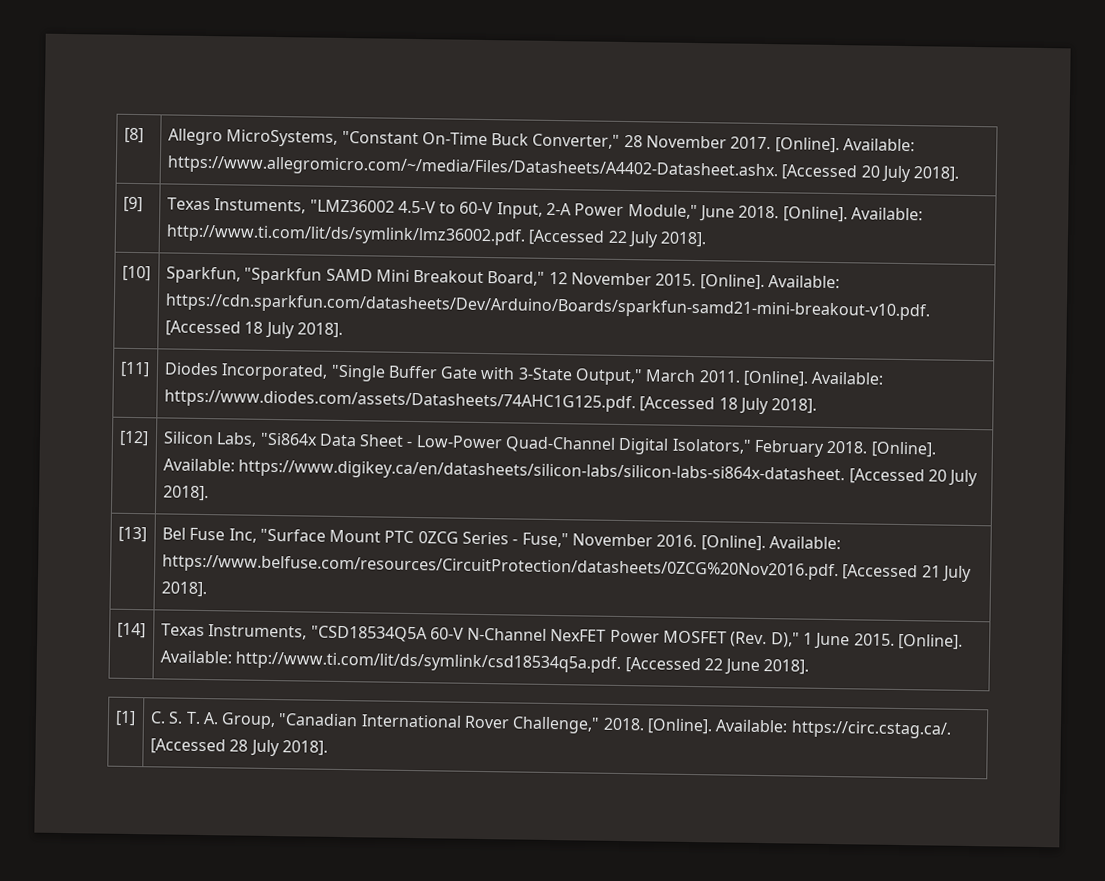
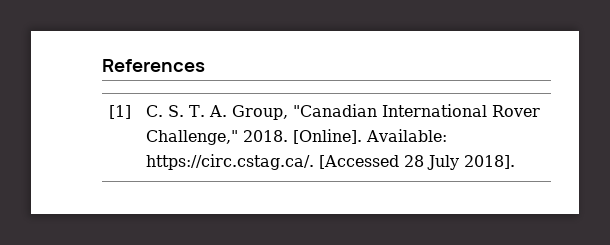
- [8] | Allegro MicroSystems, "Constant On-Time Buck Converter," 28 November 2017. [Online]. Available: https://www.allegromicro.com/~/media/Files/Datasheets/A4402-Datasheet.ashx. [Accessed 20 July 2018].
- [9] | Texas Instuments, "LMZ36002 4.5-V to 60-V Input, 2-A Power Module," June 2018. [Online]. Available: http://www.ti.com/lit/ds/symlink/lmz36002.pdf. [Accessed 22 July 2018].
- [10] | Sparkfun, "Sparkfun SAMD Mini Breakout Board," 12 November 2015. [Online]. Available: https://cdn.sparkfun.com/datasheets/Dev/Arduino/Boards/sparkfun-samd21-mini-breakout-v10.pdf. [Accessed 18 July 2018].
- [11] | Diodes Incorporated, "Single Buffer Gate with 3-State Output," March 2011. [Online]. Available: https://www.diodes.com/assets/Datasheets/74AHC1G125.pdf. [Accessed 18 July 2018].
- [12] | Silicon Labs, "Si864x Data Sheet - Low-Power Quad-Channel Digital Isolators," February 2018. [Online]. Available: https://www.digikey.ca/en/datasheets/silicon-labs/silicon-labs-si864x-datasheet. [Accessed 20 July 2018].
- [13] | Bel Fuse Inc, "Surface Mount PTC 0ZCG Series - Fuse," November 2016. [Online]. Available: https://www.belfuse.com/resources/CircuitProtection/datasheets/0ZCG%20Nov2016.pdf. [Accessed 21 July 2018].
- [14] | Texas Instruments, "CSD18534Q5A 60-V N-Channel NexFET Power MOSFET (Rev. D)," 1 June 2015. [Online]. Available: http://www.ti.com/lit/ds/symlink/csd18534q5a.pdf. [Accessed 22 June 2018].
+ References

